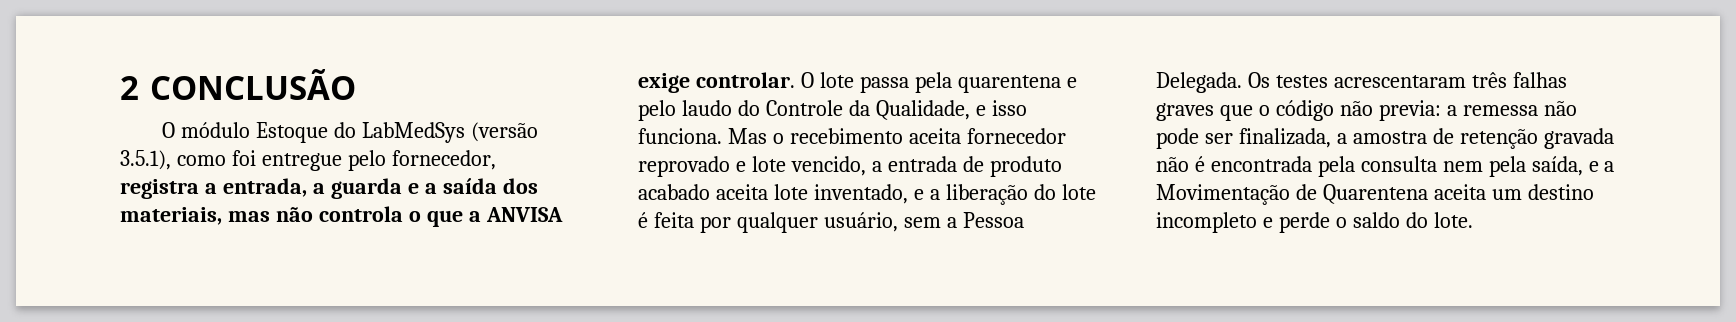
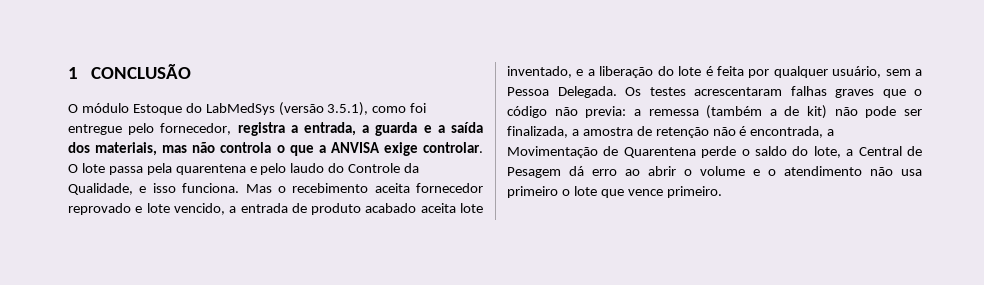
- 2 CONCLUSÃO
+ 1 CONCLUSÃO
- Os testes acrescentaram três falhas graves que o código não previa: a remessa não pode ser finalizada, a amostra de retenção gravada não é encontrada pela consulta nem pela saída, e a Movimentação de Quarentena aceita um destino incompleto e perde o saldo do lote.
+ Os testes acrescentaram falhas graves que o código não previa: a remessa (também a de kit) não pode ser finalizada, a amostra de retenção não é encontrada, a Movimentação de Quarentena perde o saldo do lote, a Central de Pesagem dá erro ao abrir o volume e o atendimento não usa primeiro o lote que vence primeiro.

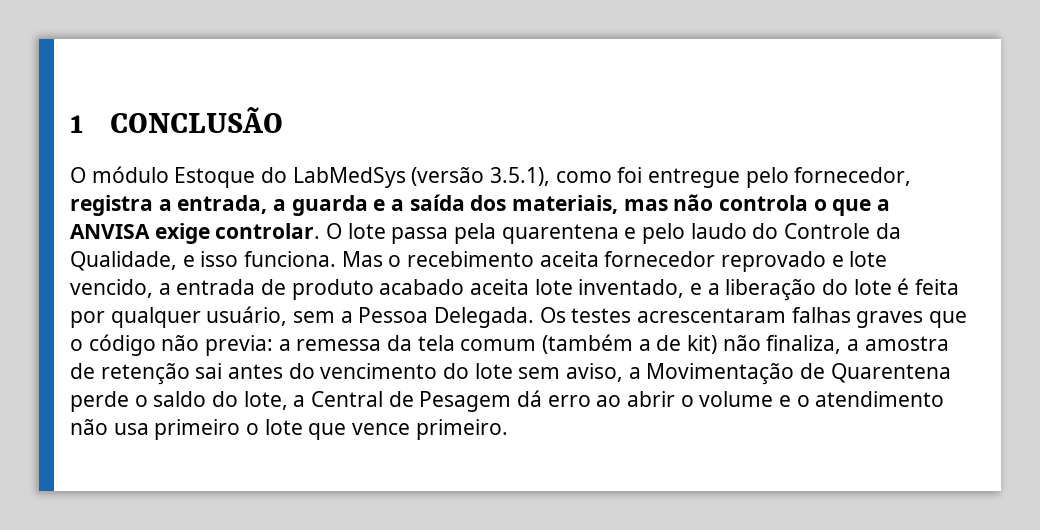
- Os testes acrescentaram falhas graves que o código não previa: a remessa (também a de kit) não pode ser finalizada, a amostra de retenção não é encontrada, a Movimentação de Quarentena perde o saldo do lote, a Central de Pesagem dá erro ao abrir o volume e o atendimento não usa primeiro o lote que vence primeiro.
+ Os testes acrescentaram falhas graves que o código não previa: a remessa da tela comum (também a de kit) não finaliza, a amostra de retenção sai antes do vencimento do lote sem aviso, a Movimentação de Quarentena perde o saldo do lote, a Central de Pesagem dá erro ao abrir o volume e o atendimento não usa primeiro o lote que vence primeiro.

